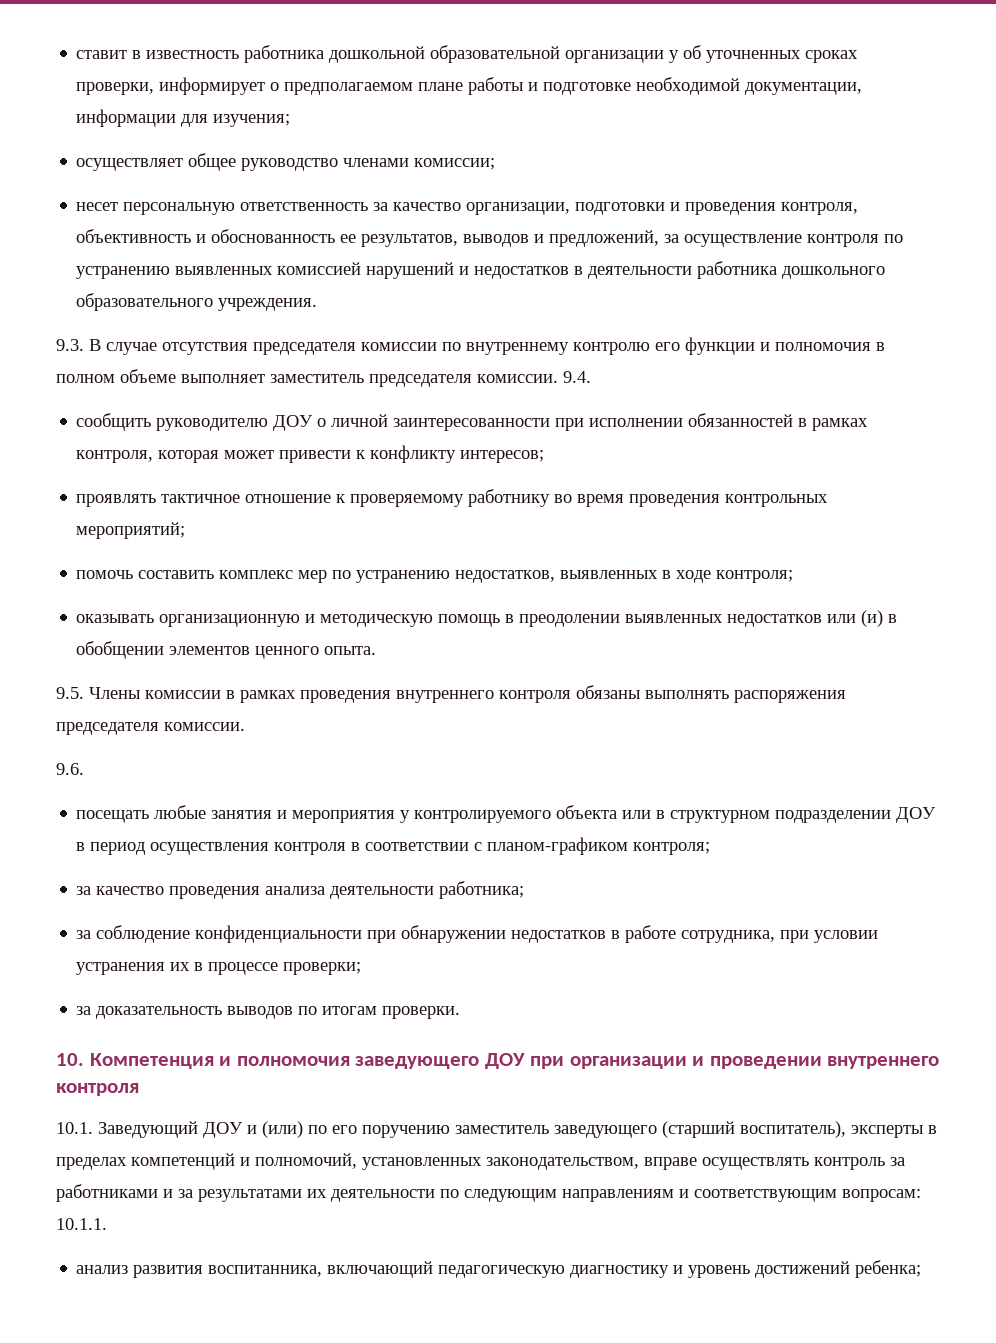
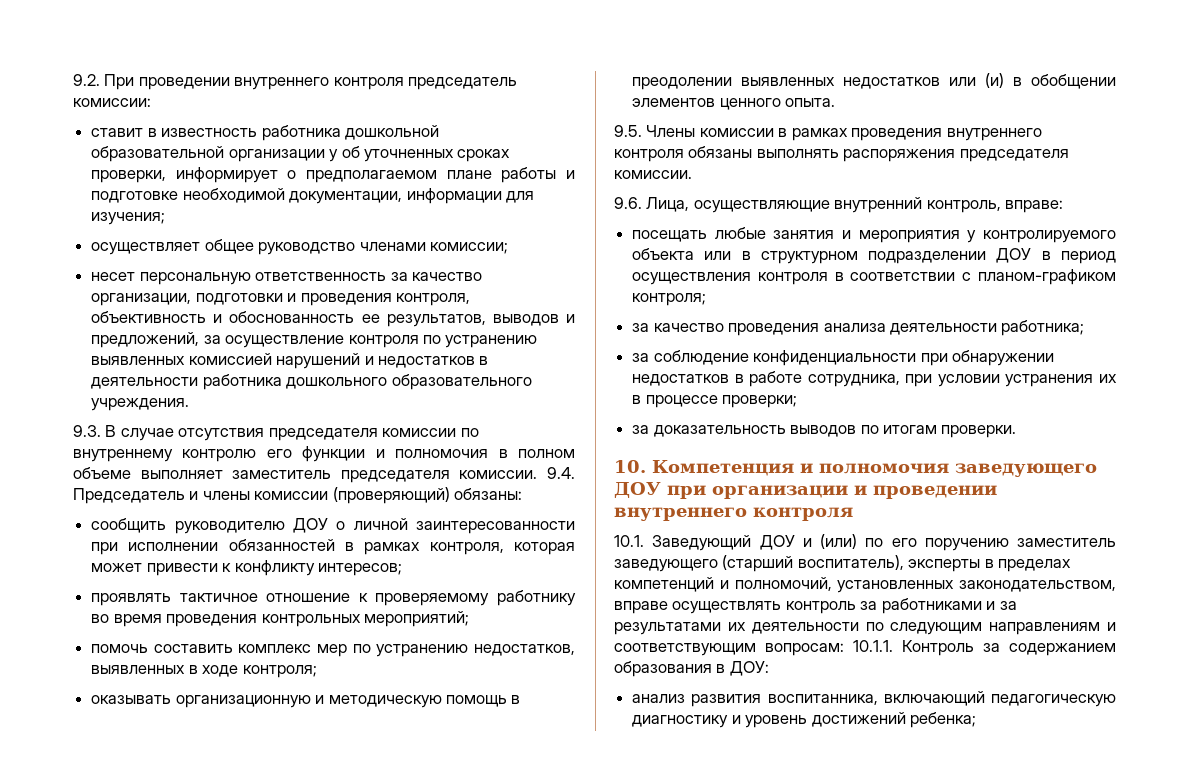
+ 9.2. При проведении внутреннего контроля председатель комиссии:
- 9.4.
+ 9.4. Председатель и члены комиссии (проверяющий) обязаны:
- 9.6.
+ 9.6. Лица, осуществляющие внутренний контроль, вправе:
- 10.1. Заведующий ДОУ и (или) по его поручению заместитель заведующего (старший воспитатель), эксперты в пределах компетенций и полномочий, установленных законодательством, вправе осуществлять контроль за работниками и за результатами их деятельности по следующим направлениям и соответствующим вопросам: 10.1.1.
+ 10.1. Заведующий ДОУ и (или) по его поручению заместитель заведующего (старший воспитатель), эксперты в пределах компетенций и полномочий, установленных законодательством, вправе осуществлять контроль за работниками и за результатами их деятельности по следующим направлениям и соответствующим вопросам: 10.1.1. Контроль за содержанием образования в ДОУ:

